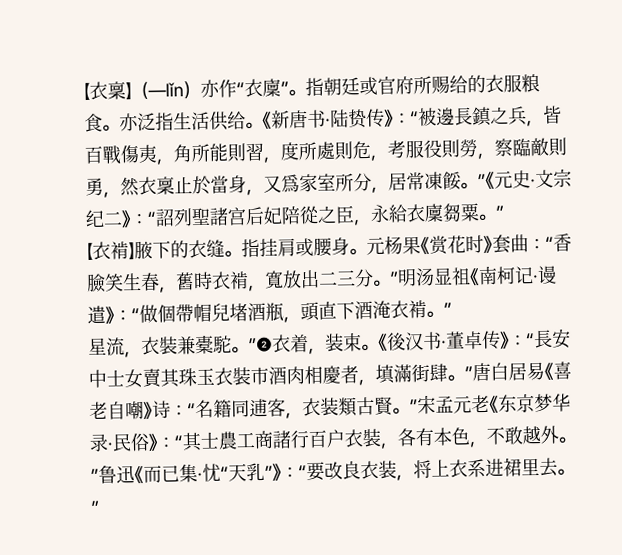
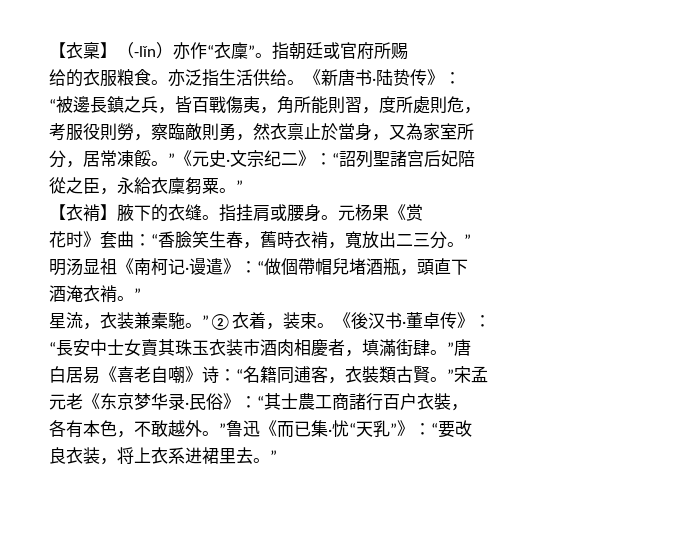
- 【衣稟】（—lǐn）亦作“衣廩”。
+ 【衣稟】（-lǐn）亦作“衣廩”。
- 指朝廷或官府所赐给的衣服粮食。
+ 指朝廷或官府所赐
+ 给的衣服粮食。
- 《新唐书·陆贽传》：“被邊長鎮之兵，皆百戰傷夷，角所能則習，度所處則危，考服役則勞，察臨敵則勇，然衣稟止於當身，又爲家室所分，居常凍餒。”《元史·文宗纪二》：“詔列聖諸宫后妃陪從之臣，永給衣廩芻粟。”
+ 《新唐书·陆贽传》：
+ “被邊長鎮之兵，皆百戰傷夷，角所能則習，度所處則危，
+ 考服役則勞，察臨敵則勇，然衣禀止於當身，又為家室所
+ 分，居常凍餒。”《元史·文宗纪二》：“詔列聖諸宫后妃陪
+ 從之臣，永給衣廩芻粟。”
- 元杨果《赏花时》套曲：“香臉笑生春，舊時衣褃，寬放出二三分。”明汤显祖《南柯记·谩遣》：“做個帶帽兒堵酒瓶，頭直下酒淹衣褃。”
+ 元杨果《赏
+ 花时》套曲：“香臉笑生春，舊時衣褃，寬放出二三分。”
+ 明汤显祖《南柯记·谩遣》：“做個帶帽兒堵酒瓶，頭直下
+ 酒淹衣褃。”
- 星流，衣裝兼橐駝。”❷衣着，装束。
+ 星流，衣装兼橐駞。”②衣着，装束。
- 《後汉书·董卓传》：“長安中士女賣其珠玉衣裝市酒肉相慶者，填滿街肆。”唐白居易《喜老自嘲》诗：
+ 《後汉书·董卓传》：
+ “長安中士女賣其珠玉衣装市酒肉相慶者，填滿街肆。”唐
+ 白居易《喜老自嘲》诗：
- “名籍同逋客，衣装類古賢。”宋孟元老《东京梦华录·民俗》：
+ “名籍同逋客，衣裝類古賢。”宋孟
+ 元老《东京梦华录·民俗》：
- “其士農工商諸行百户衣裝，各有本色，不敢越外。”鲁迅《而已集·忧“天乳”》：
+ “其士農工商諸行百户衣裝，
+ 各有本色，不敢越外。”鲁迅《而已集·忧“天乳”》：
- “要改良衣装，将上衣系进裙里去。”
+ “要改
+ 良衣装，将上衣系进裙里去。”

